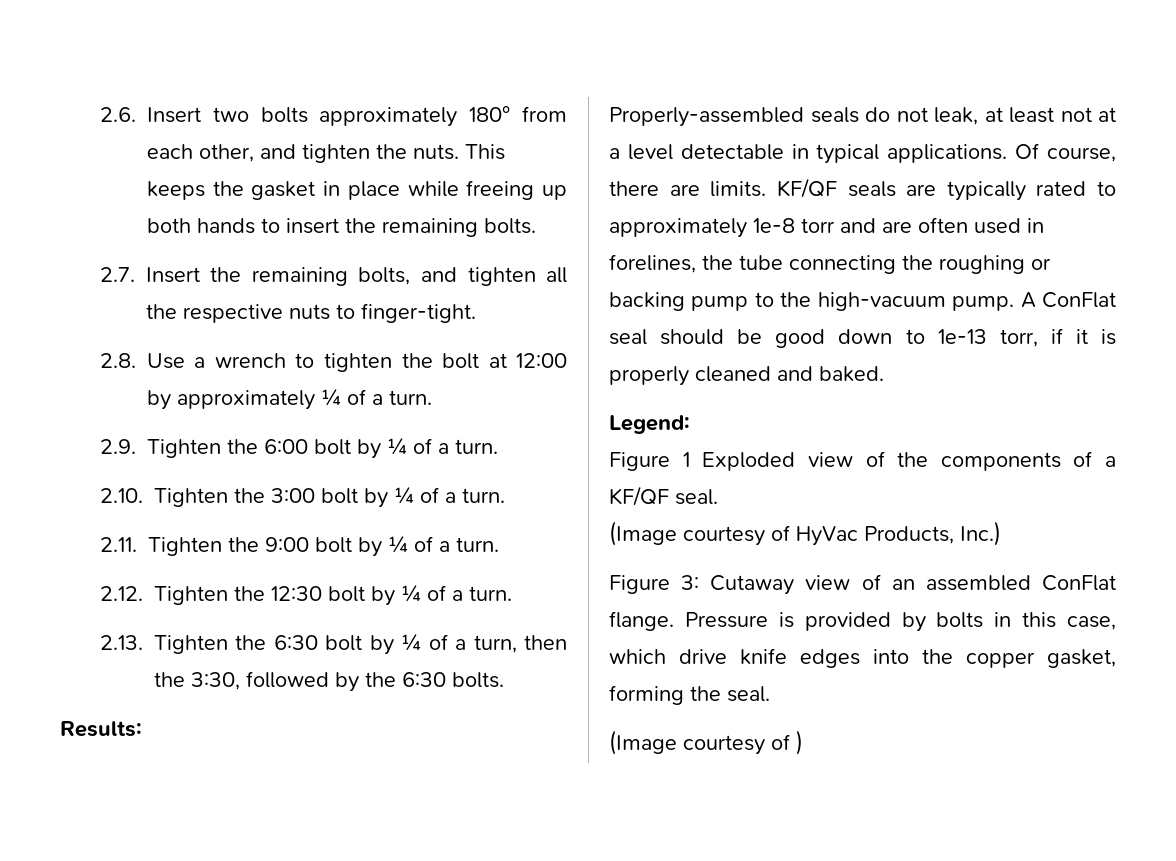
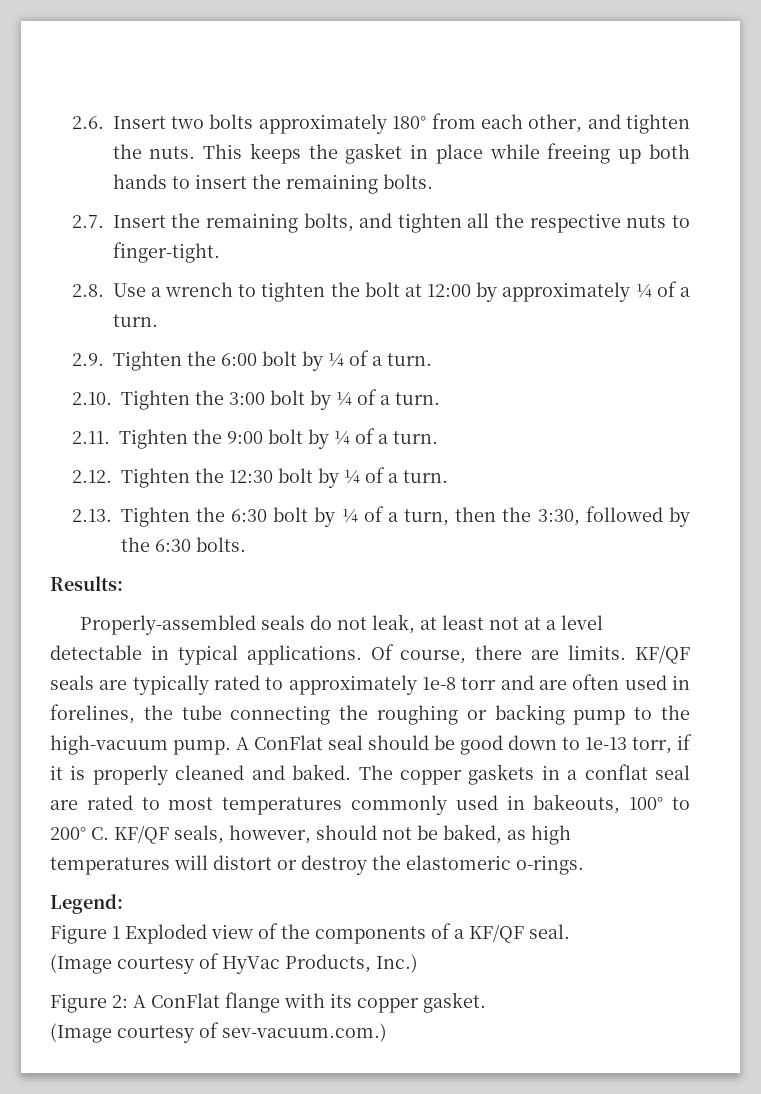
+ The copper gaskets in a conflat seal are rated to most temperatures commonly used in bakeouts, 100° to 200° C. KF/QF seals, however, should not be baked, as high temperatures will distort or destroy the elastomeric o-rings.
- Figure 3: Cutaway view of an assembled ConFlat flange. Pressure is provided by bolts in this case, which drive knife edges into the copper gasket, forming the seal.
- (Image courtesy of )
+ Figure 2: A ConFlat flange with its copper gasket.
+ (Image courtesy of sev-vacuum.com.)

